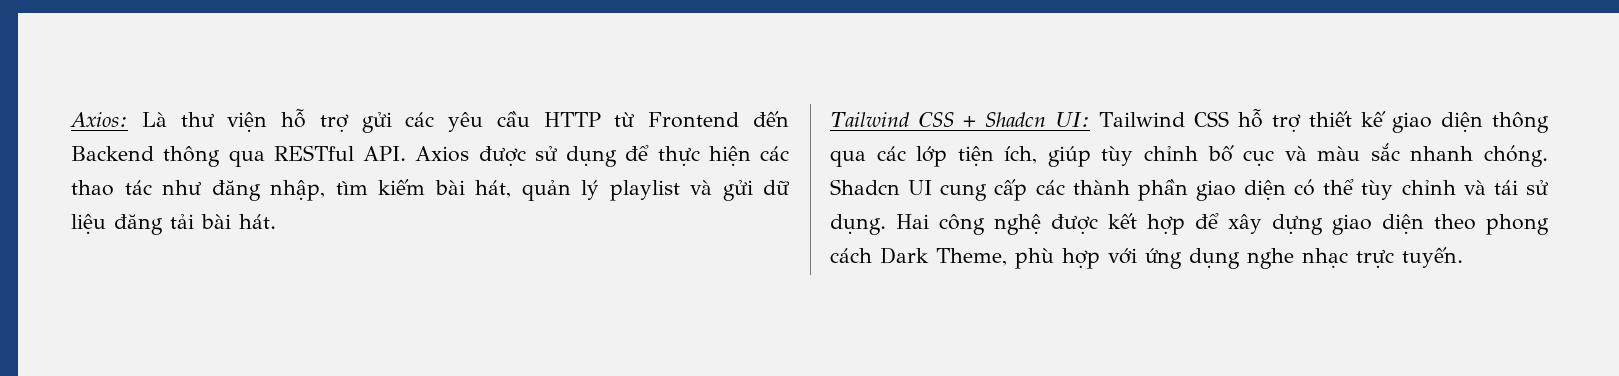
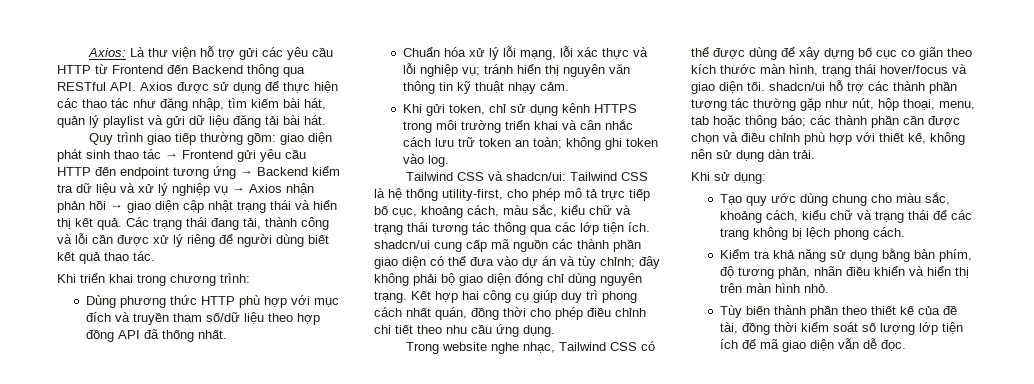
- Tailwind CSS + Shadcn UI: Tailwind CSS hỗ trợ thiết kế giao diện thông qua các lớp tiện ích, giúp tùy chỉnh bố cục và màu sắc nhanh chóng. Shadcn UI cung cấp các thành phần giao diện có thể tùy chỉnh và tái sử dụng. Hai công nghệ được kết hợp để xây dựng giao diện theo phong cách Dark Theme, phù hợp với ứng dụng nghe nhạc trực tuyến.
+ Quy trình giao tiếp thường gồm: giao diện phát sinh thao tác → Frontend gửi yêu cầu HTTP đến endpoint tương ứng → Backend kiểm tra dữ liệu và xử lý nghiệp vụ → Axios nhận phản hồi → giao diện cập nhật trạng thái và hiển thị kết quả. Các trạng thái đang tải, thành công và lỗi cần được xử lý riêng để người dùng biết kết quả thao tác.
+ Khi triển khai trong chương trình:
+ Dùng phương thức HTTP phù hợp với mục đích và truyền tham số/dữ liệu theo hợp đồng API đã thống nhất.
+ Chuẩn hóa xử lý lỗi mạng, lỗi xác thực và lỗi nghiệp vụ; tránh hiển thị nguyên văn thông tin kỹ thuật nhạy cảm.
+ Khi gửi token, chỉ sử dụng kênh HTTPS trong môi trường triển khai và cân nhắc cách lưu trữ token an toàn; không ghi token vào log.
+ Tailwind CSS và shadcn/ui: Tailwind CSS là hệ thống utility-first, cho phép mô tả trực tiếp bố cục, khoảng cách, màu sắc, kiểu chữ và trạng thái tương tác thông qua các lớp tiện ích. shadcn/ui cung cấp mã nguồn các thành phần giao diện có thể đưa vào dự án và tùy chỉnh; đây không phải bộ giao diện đóng chỉ dùng nguyên trạng. Kết hợp hai công cụ giúp duy trì phong cách nhất quán, đồng thời cho phép điều chỉnh chi tiết theo nhu cầu ứng dụng.
+ Trong website nghe nhạc, Tailwind CSS có thể được dùng để xây dựng bố cục co giãn theo kích thước màn hình, trạng thái hover/focus và giao diện tối. shadcn/ui hỗ trợ các thành phần tương tác thường gặp như nút, hộp thoại, menu, tab hoặc thông báo; các thành phần cần được chọn và điều chỉnh phù hợp với thiết kế, không nên sử dụng dàn trải.
+ Khi sử dụng:
+ Tạo quy ước dùng chung cho màu sắc, khoảng cách, kiểu chữ và trạng thái để các trang không bị lệch phong cách.
+ Kiểm tra khả năng sử dụng bằng bàn phím, độ tương phản, nhãn điều khiển và hiển thị trên màn hình nhỏ.
+ Tùy biến thành phần theo thiết kế của đề tài, đồng thời kiểm soát số lượng lớp tiện ích để mã giao diện vẫn dễ đọc.

